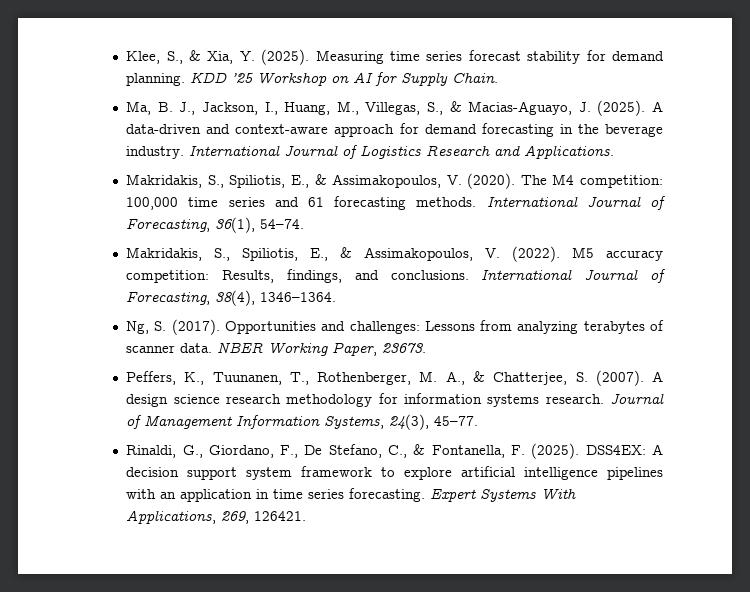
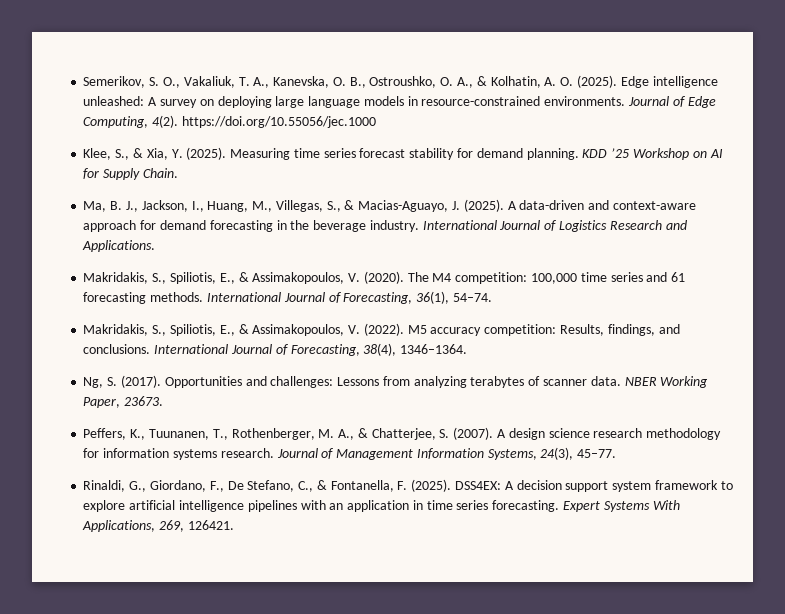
+ Semerikov, S. O., Vakaliuk, T. A., Kanevska, O. B., Ostroushko, O. A., & Kolhatin, A. O. (2025). Edge intelligence unleashed: A survey on deploying large language models in resource-constrained environments. Journal of Edge Computing, 4(2). https://doi.org/10.55056/jec.1000

